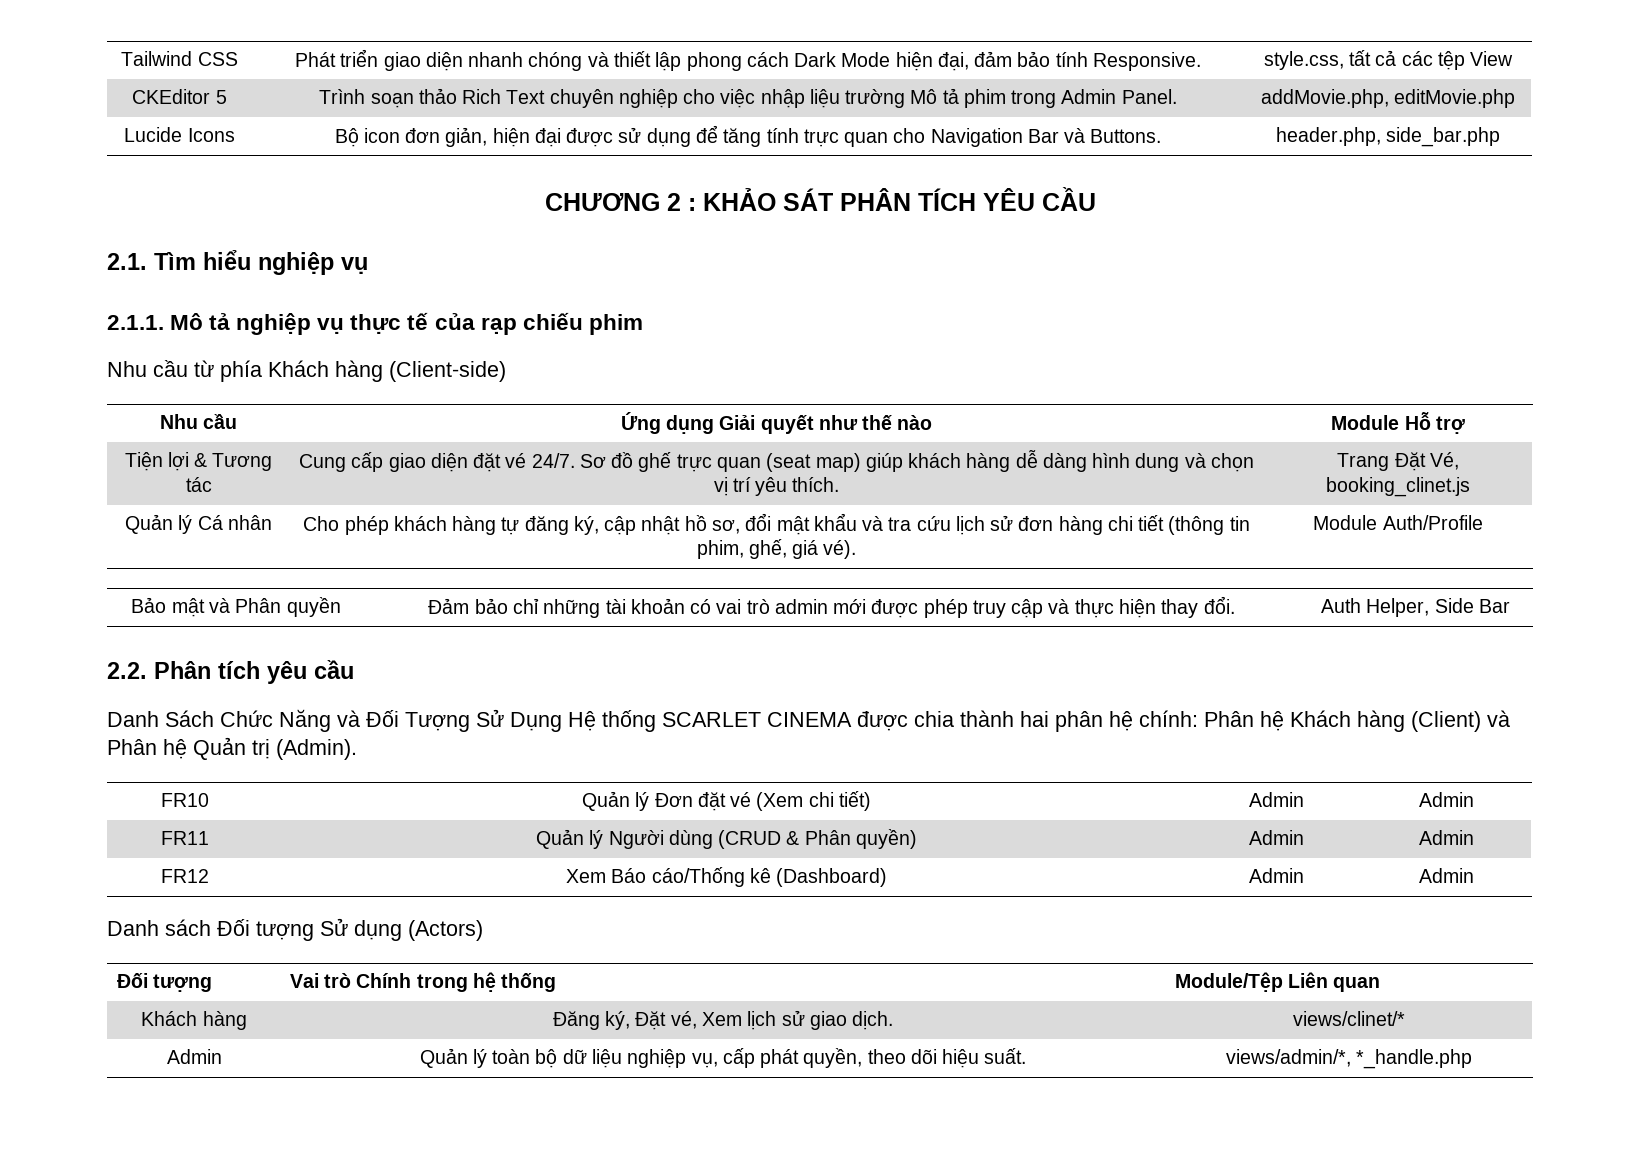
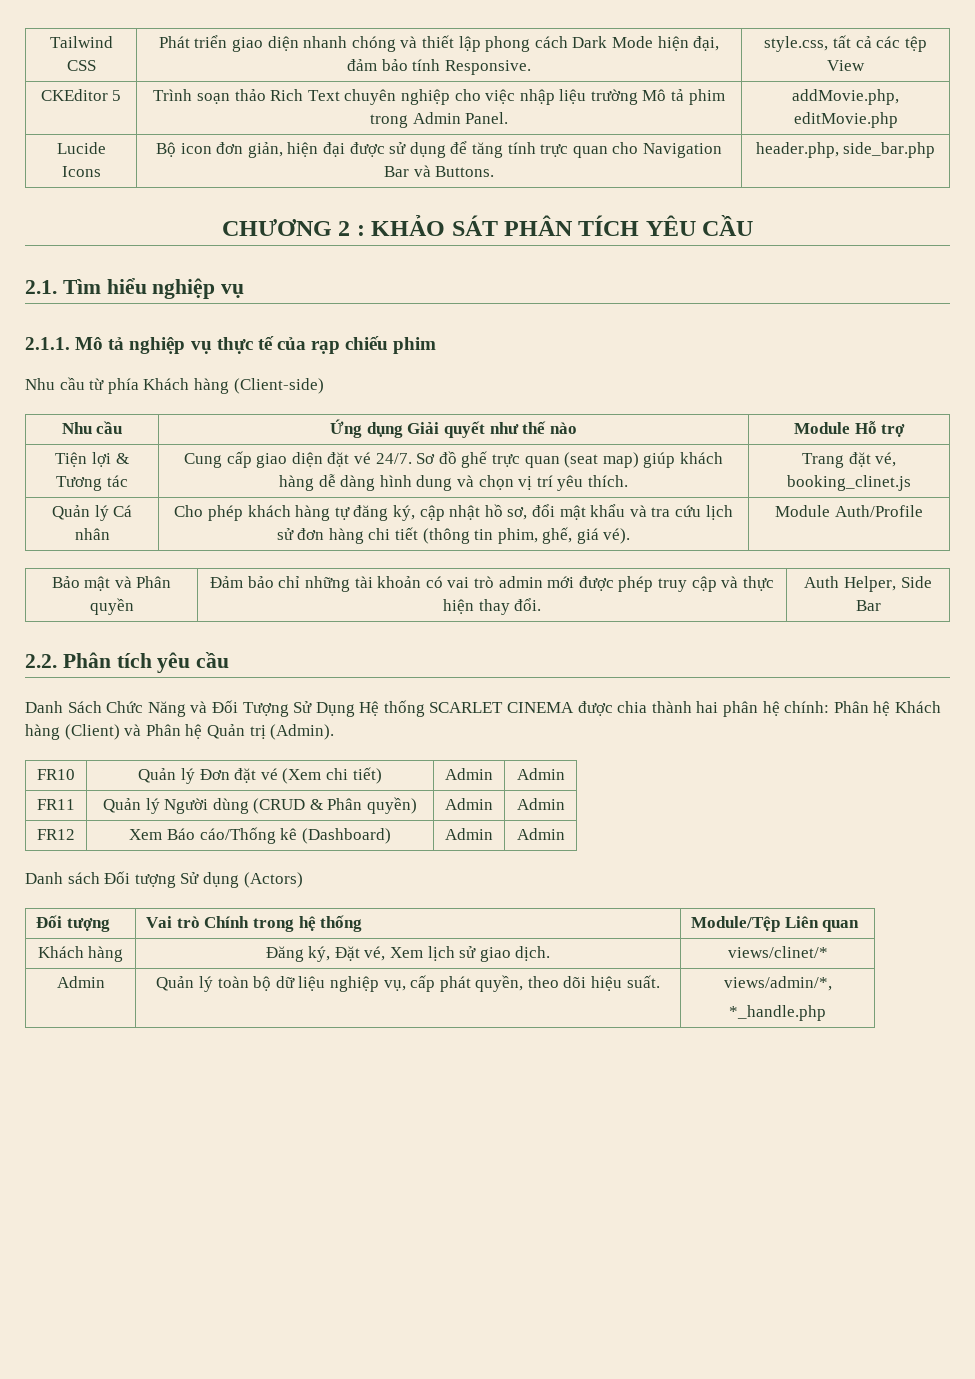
- Tiện lợi & Tương tác | Cung cấp giao diện đặt vé 24/7. Sơ đồ ghế trực quan (seat map) giúp khách hàng dễ dàng hình dung và chọn vị trí yêu thích. | Trang Đặt Vé, booking_clinet.js
+ Tiện lợi & Tương tác | Cung cấp giao diện đặt vé 24/7. Sơ đồ ghế trực quan (seat map) giúp khách hàng dễ dàng hình dung và chọn vị trí yêu thích. | Trang đặt vé, booking_clinet.js
- Admin | Quản lý toàn bộ dữ liệu nghiệp vụ, cấp phát quyền, theo dõi hiệu suất. | views/admin/*, *_handle.php
+ Admin | Quản lý toàn bộ dữ liệu nghiệp vụ, cấp phát quyền, theo dõi hiệu suất. | views/admin/*,
+ *_handle.php

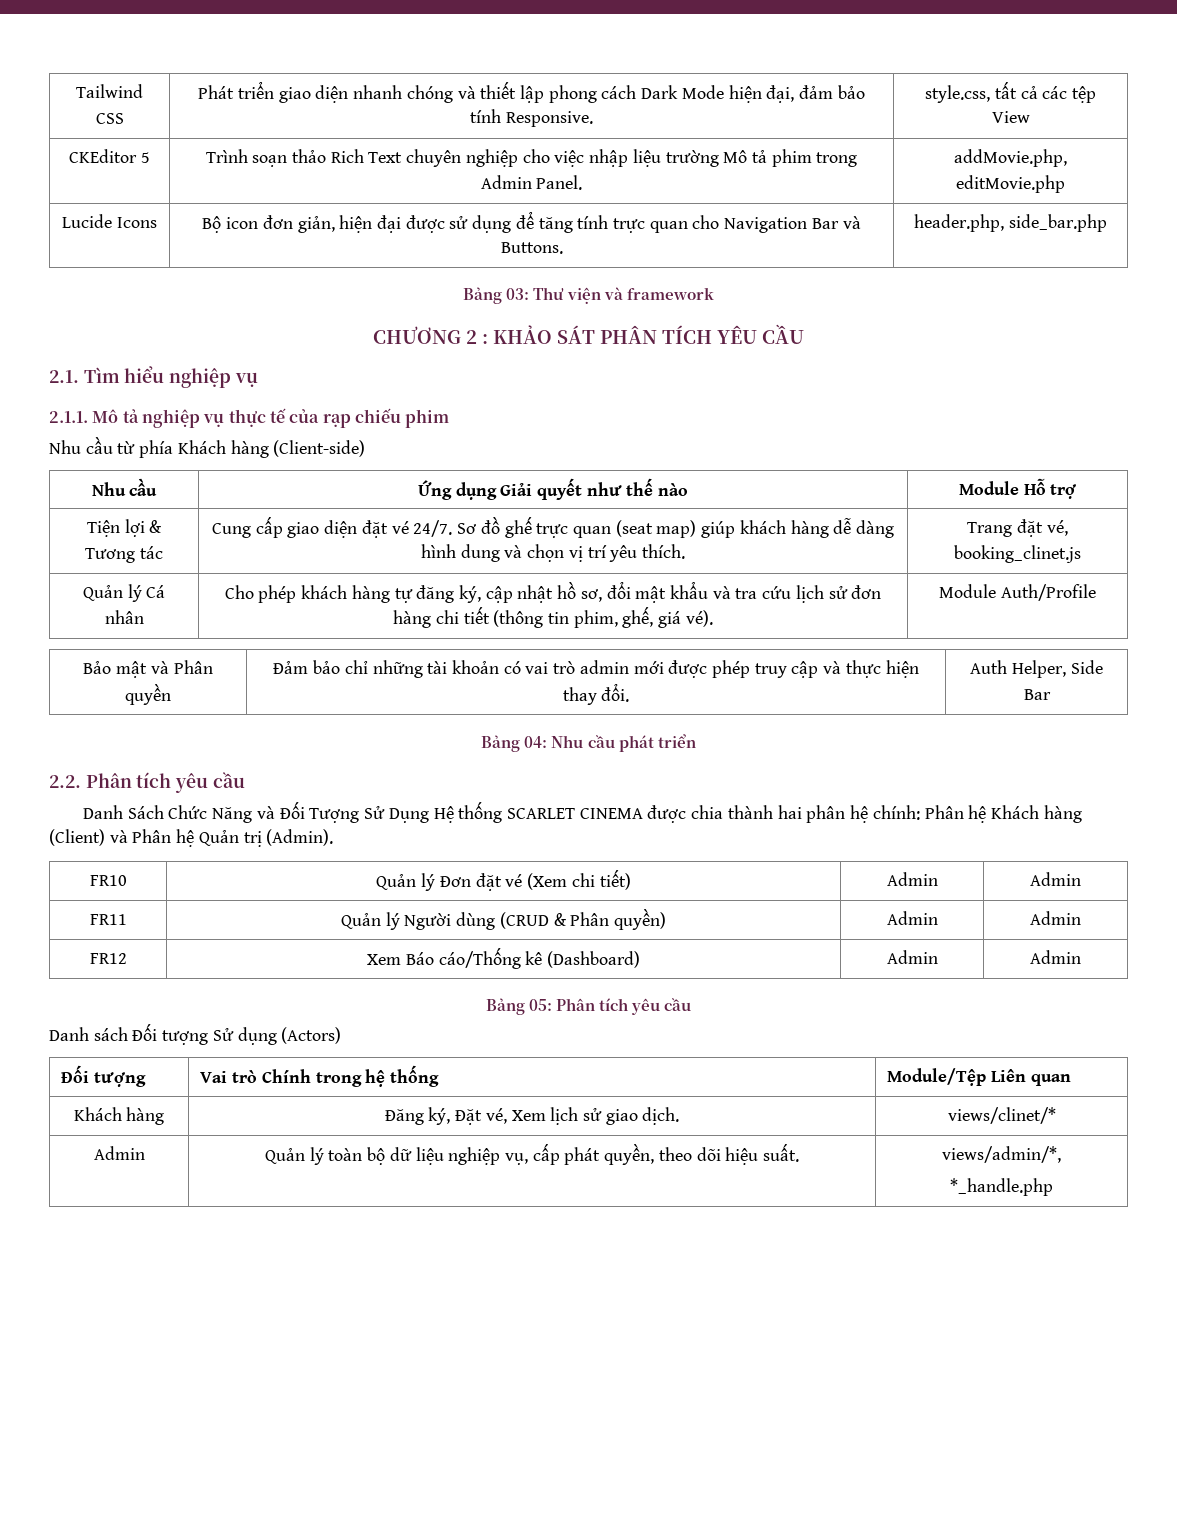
+ Bảng 03: Thư viện và framework
+ Bảng 04: Nhu cầu phát triển
+ Bảng 05: Phân tích yêu cầu

